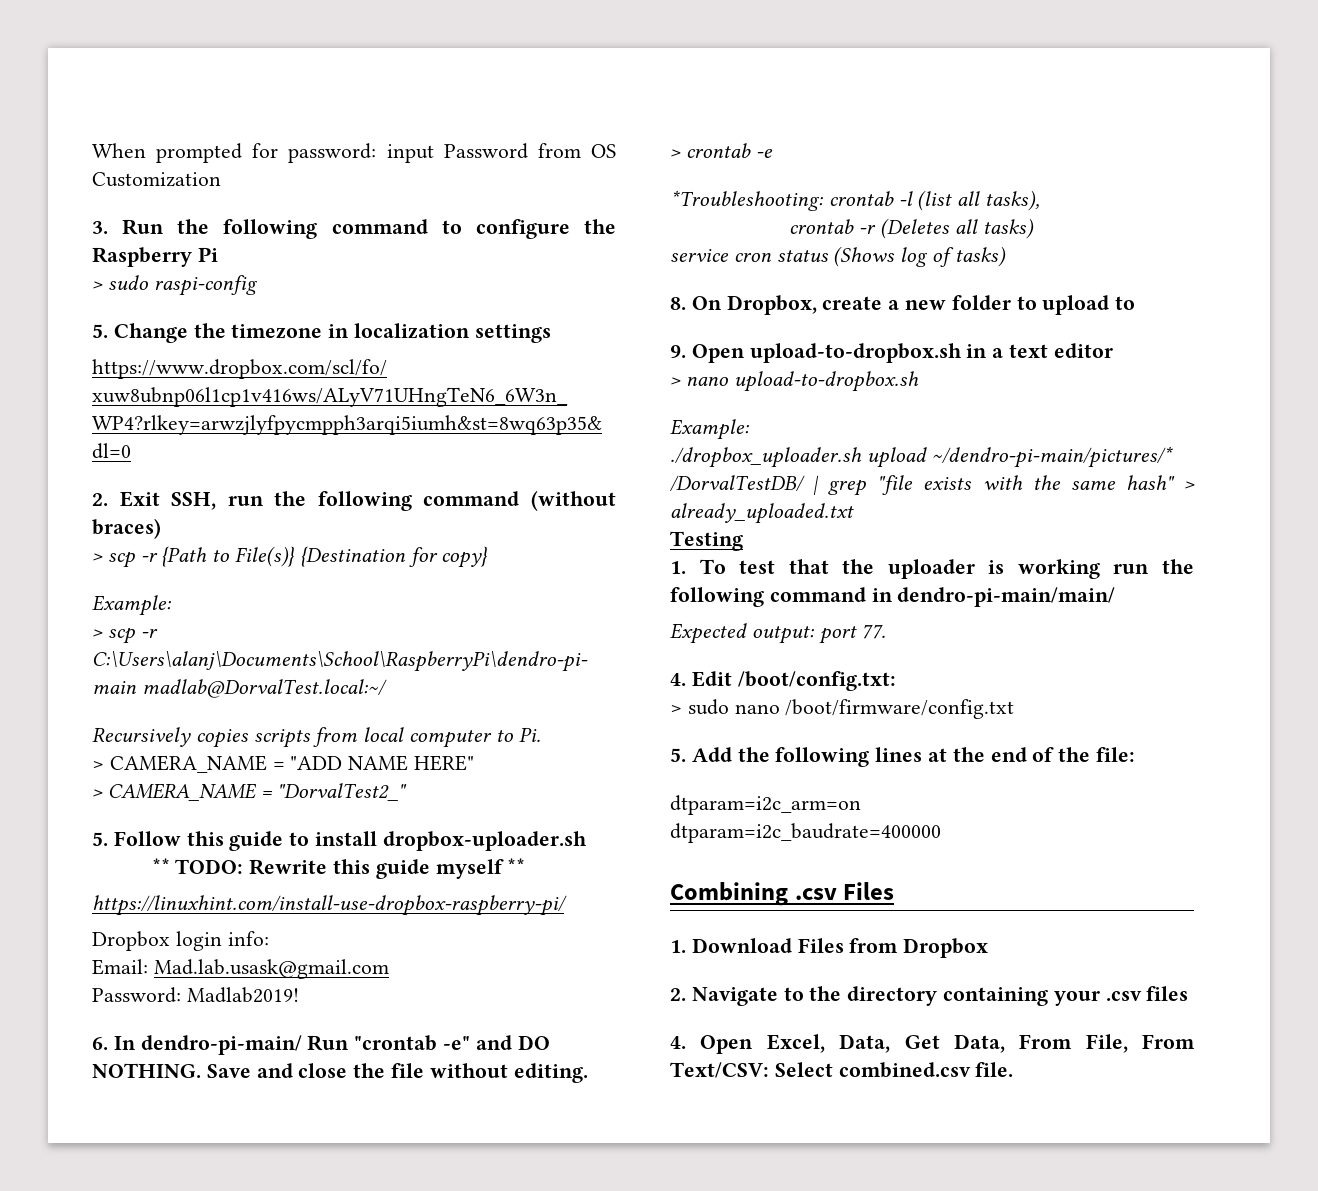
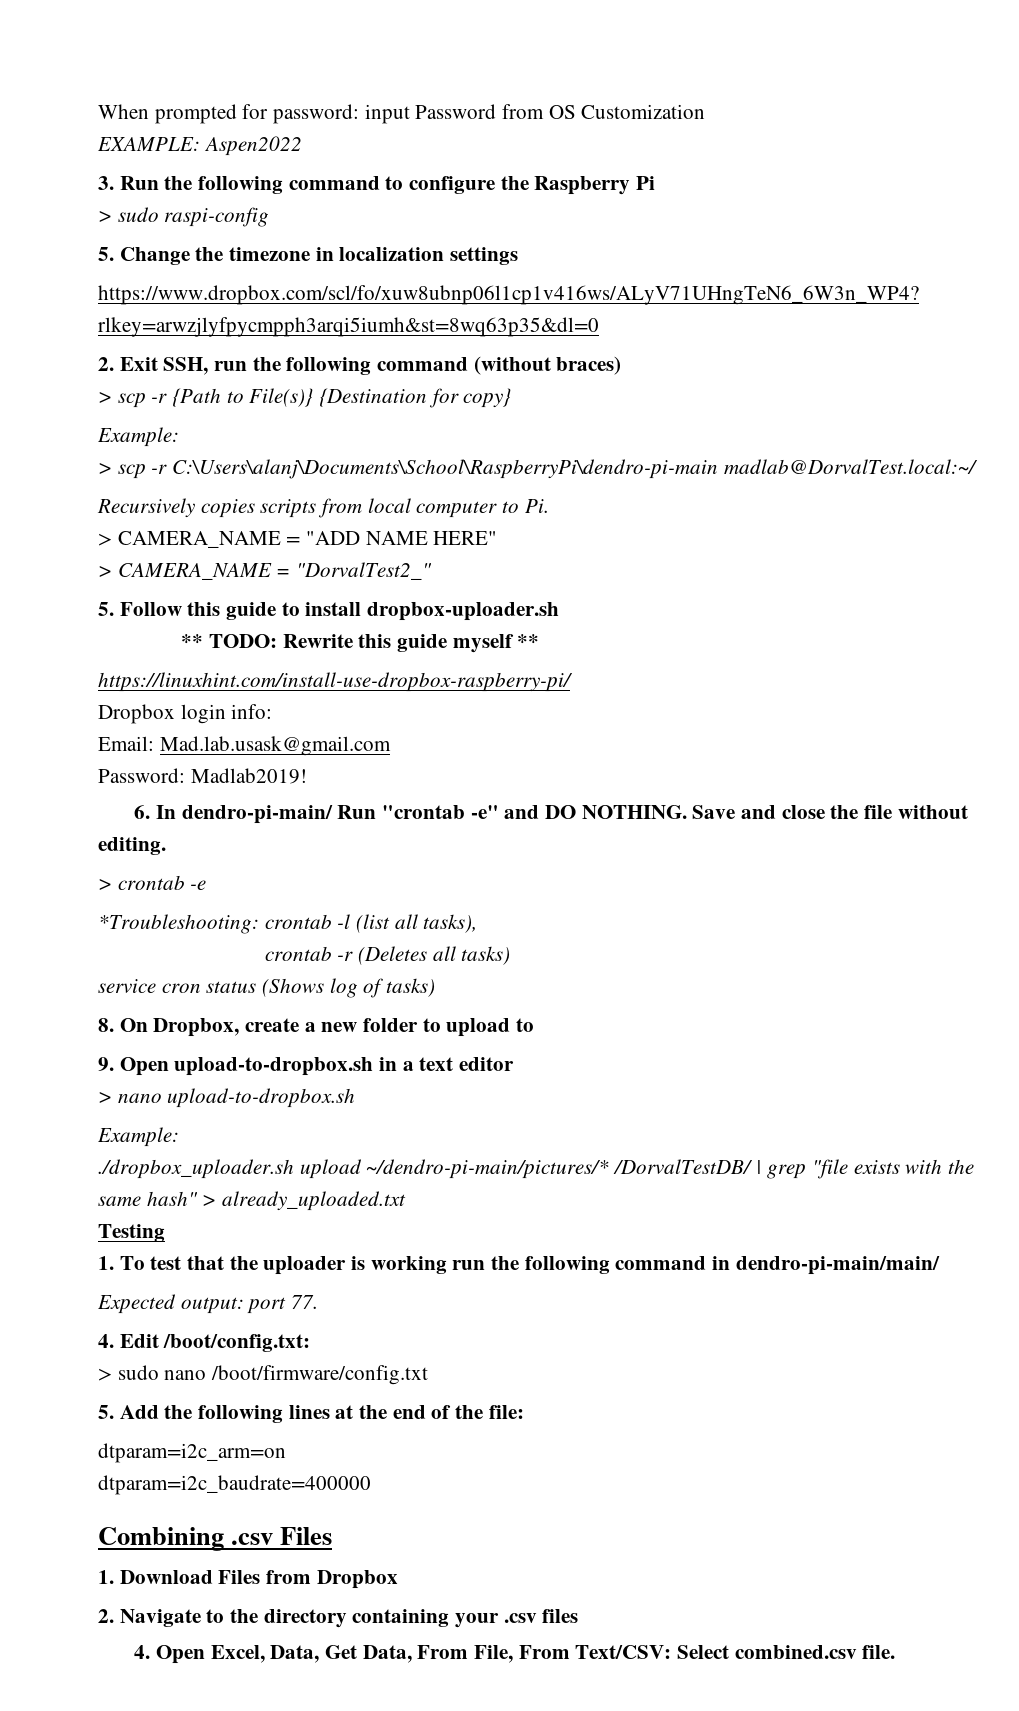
+ EXAMPLE: Aspen2022

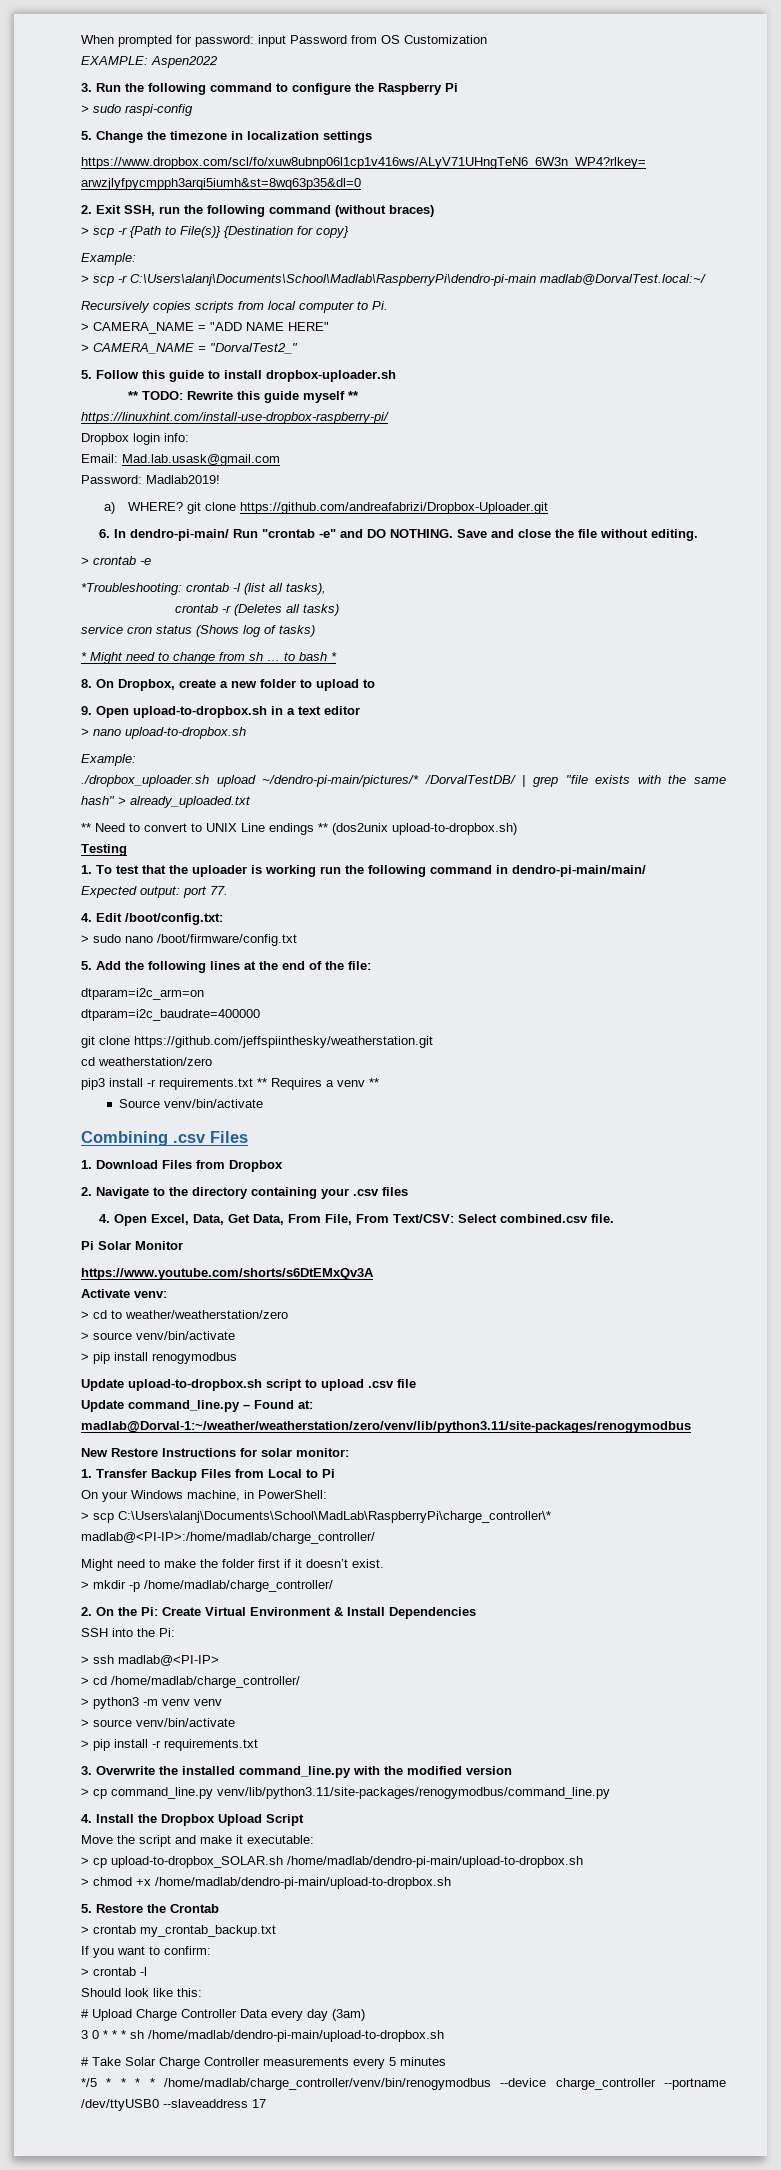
- > scp -r C:\Users\alanj\Documents\School\RaspberryPi\dendro-pi-main madlab@DorvalTest.local:~/
+ > scp -r C:\Users\alanj\Documents\School\Madlab\RaspberryPi\dendro-pi-main madlab@DorvalTest.local:~/
+ a) WHERE? git clone https://github.com/andreafabrizi/Dropbox-Uploader.git
+ * Might need to change from sh … to bash *
+ ** Need to convert to UNIX Line endings ** (dos2unix upload-to-dropbox.sh)
+ git clone https://github.com/jeffspiinthesky/weatherstation.git
+ cd weatherstation/zero
+ pip3 install -r requirements.txt ** Requires a venv **
+ Source venv/bin/activate
+ Pi Solar Monitor
+ https://www.youtube.com/shorts/s6DtEMxQv3A
+ Activate venv:
+ > cd to weather/weatherstation/zero
+ > source venv/bin/activate
+ > pip install renogymodbus
+ Update upload-to-dropbox.sh script to upload .csv file
+ Update command_line.py – Found at: madlab@Dorval-1:~/weather/weatherstation/zero/venv/lib/python3.11/site-packages/renogymodbus
+ New Restore Instructions for solar monitor:
+ 1. Transfer Backup Files from Local to Pi
+ On your Windows machine, in PowerShell:
+ > scp C:\Users\alanj\Documents\School\MadLab\RaspberryPi\charge_controller\* madlab@<PI-IP>:/home/madlab/charge_controller/
+ Might need to make the folder first if it doesn’t exist.
+ > mkdir -p /home/madlab/charge_controller/
+ 2. On the Pi: Create Virtual Environment & Install Dependencies
+ SSH into the Pi:
+ > ssh madlab@<PI-IP>
+ > cd /home/madlab/charge_controller/
+ > python3 -m venv venv
+ > source venv/bin/activate
+ > pip install -r requirements.txt
+ 3. Overwrite the installed command_line.py with the modified version
+ > cp command_line.py venv/lib/python3.11/site-packages/renogymodbus/command_line.py
+ 4. Install the Dropbox Upload Script
+ Move the script and make it executable:
+ > cp upload-to-dropbox_SOLAR.sh /home/madlab/dendro-pi-main/upload-to-dropbox.sh
+ > chmod +x /home/madlab/dendro-pi-main/upload-to-dropbox.sh
+ 5. Restore the Crontab
+ > crontab my_crontab_backup.txt
+ If you want to confirm:
+ > crontab -l
+ Should look like this:
+ # Upload Charge Controller Data every day (3am)
+ 3 0 * * * sh /home/madlab/dendro-pi-main/upload-to-dropbox.sh
+ # Take Solar Charge Controller measurements every 5 minutes
+ */5 * * * * /home/madlab/charge_controller/venv/bin/renogymodbus --device charge_controller --portname /dev/ttyUSB0 --slaveaddress 17

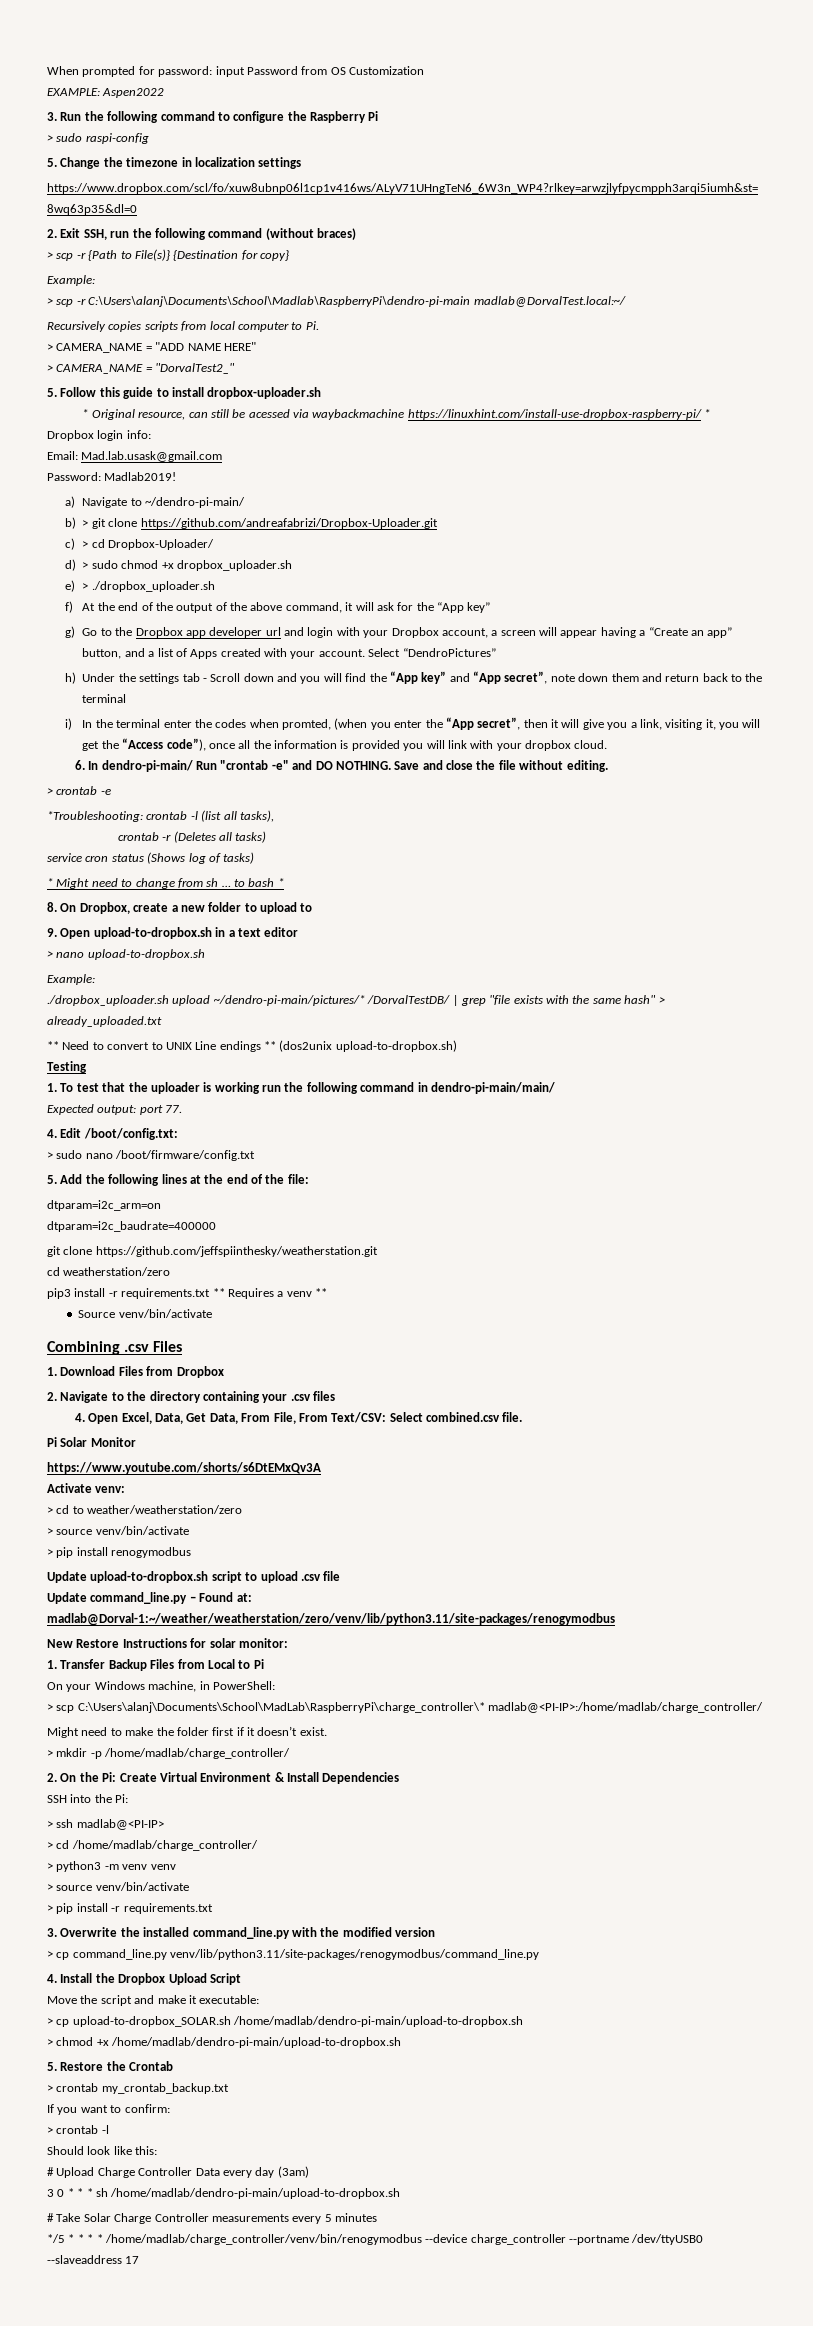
- ** TODO: Rewrite this guide myself **
- https://linuxhint.com/install-use-dropbox-raspberry-pi/
+ * Original resource, can still be acessed via waybackmachine https://linuxhint.com/install-use-dropbox-raspberry-pi/ *
- a) WHERE? git clone https://github.com/andreafabrizi/Dropbox-Uploader.git
+ a) Navigate to ~/dendro-pi-main/
+ b) > git clone https://github.com/andreafabrizi/Dropbox-Uploader.git
+ c) > cd Dropbox-Uploader/
+ d) > sudo chmod +x dropbox_uploader.sh
+ e) > ./dropbox_uploader.sh
+ f) At the end of the output of the above command, it will ask for the “App key”
+ g) Go to the Dropbox app developer url and login with your Dropbox account, a screen will appear having a “Create an app” button, and a list of Apps created with your account. Select “DendroPictures”
+ h) Under the settings tab - Scroll down and you will find the “App key” and “App secret”, note down them and return back to the terminal
+ i) In the terminal enter the codes when promted, (when you enter the “App secret”, then it will give you a link, visiting it, you will get the “Access code”), once all the information is provided you will link with your dropbox cloud.

